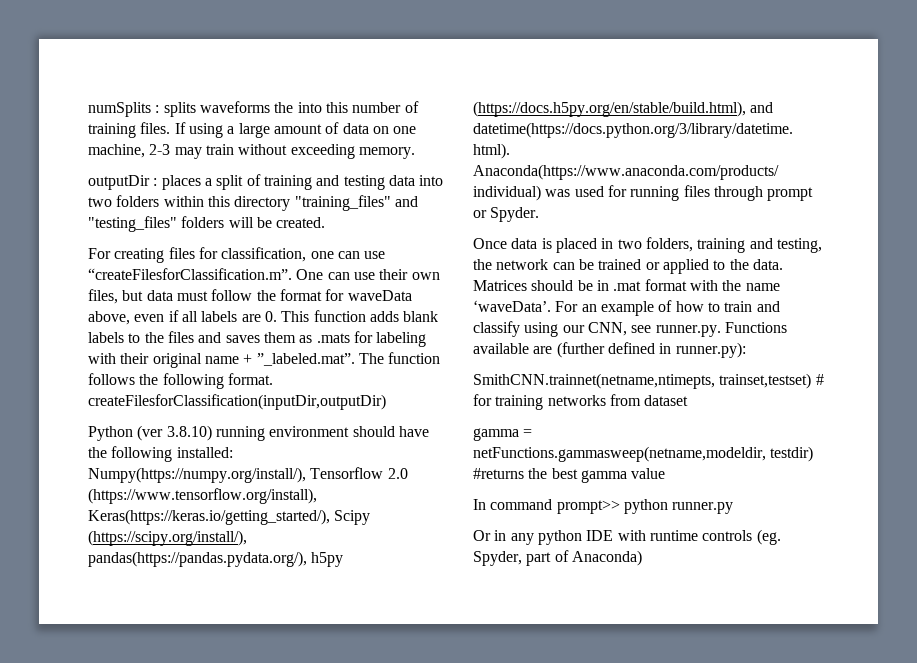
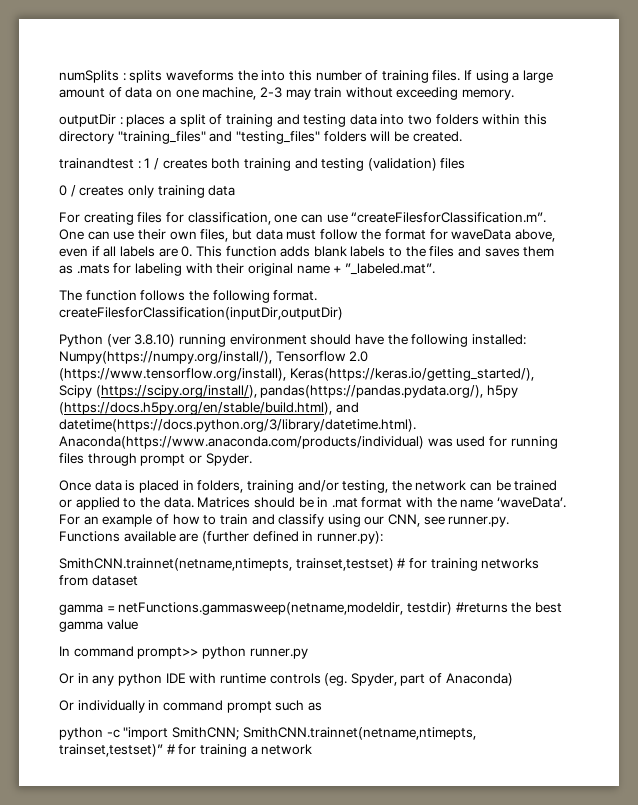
+ trainandtest : 1 / creates both training and testing (validation) files
+ 0 / creates only training data
- For creating files for classification, one can use “createFilesforClassification.m”. One can use their own files, but data must follow the format for waveData above, even if all labels are 0. This function adds blank labels to the files and saves them as .mats for labeling with their original name + ”_labeled.mat”. The function follows the following format. createFilesforClassification(inputDir,outputDir)
+ For creating files for classification, one can use “createFilesforClassification.m”. One can use their own files, but data must follow the format for waveData above, even if all labels are 0. This function adds blank labels to the files and saves them as .mats for labeling with their original name + ”_labeled.mat”.
+ The function follows the following format. createFilesforClassification(inputDir,outputDir)
- Once data is placed in two folders, training and testing, the network can be trained or applied to the data.
+ Once data is placed in folders, training and/or testing, the network can be trained or applied to the data.
+ Or individually in command prompt such as
+ python -c "import SmithCNN; SmithCNN.trainnet(netname,ntimepts, trainset,testset)” # for training a network

